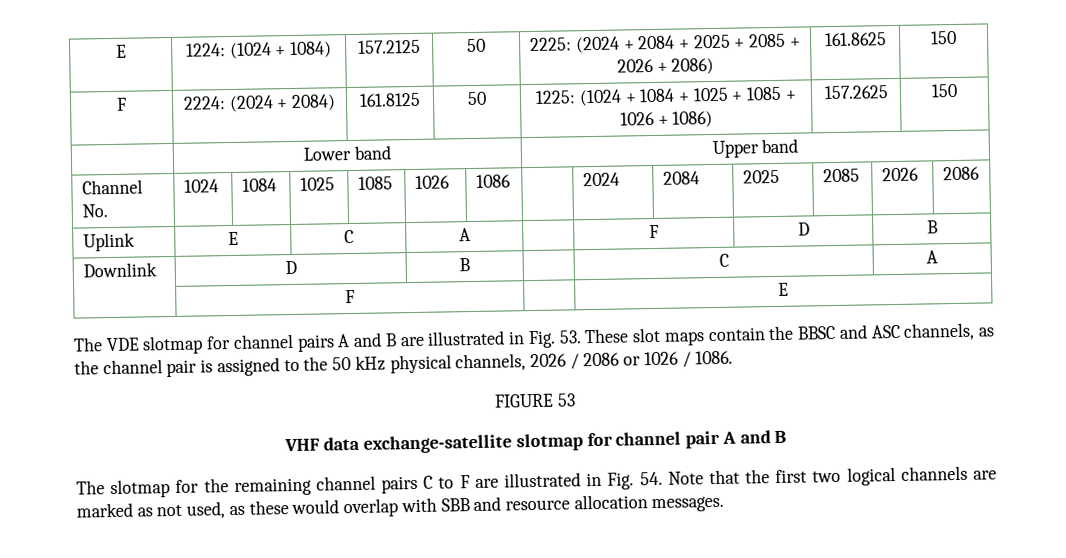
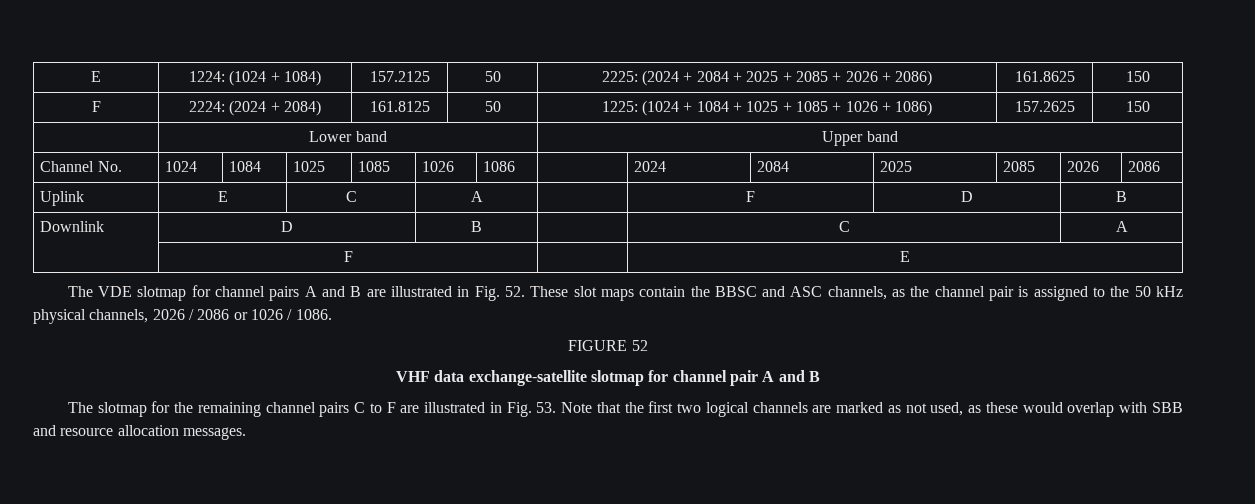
- The VDE slotmap for channel pairs A and B are illustrated in Fig. 53. These slot maps contain the BBSC and ASC channels, as the channel pair is assigned to the 50 kHz physical channels, 2026 / 2086 or 1026 / 1086.
+ The VDE slotmap for channel pairs A and B are illustrated in Fig. 52. These slot maps contain the BBSC and ASC channels, as the channel pair is assigned to the 50 kHz physical channels, 2026 / 2086 or 1026 / 1086.
- FIGURE 53
+ FIGURE 52
- The slotmap for the remaining channel pairs C to F are illustrated in Fig. 54. Note that the first two logical channels are marked as not used, as these would overlap with SBB and resource allocation messages.
+ The slotmap for the remaining channel pairs C to F are illustrated in Fig. 53. Note that the first two logical channels are marked as not used, as these would overlap with SBB and resource allocation messages.

